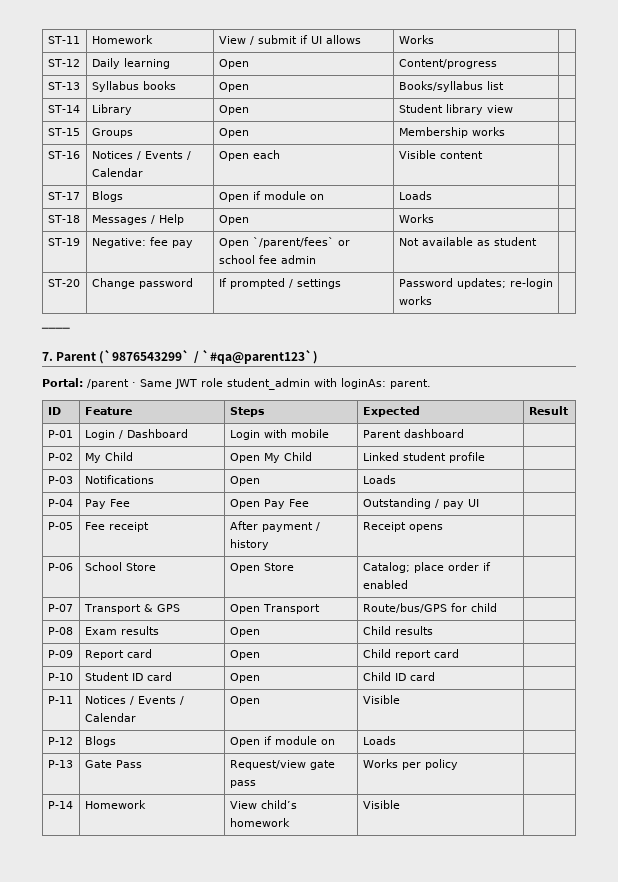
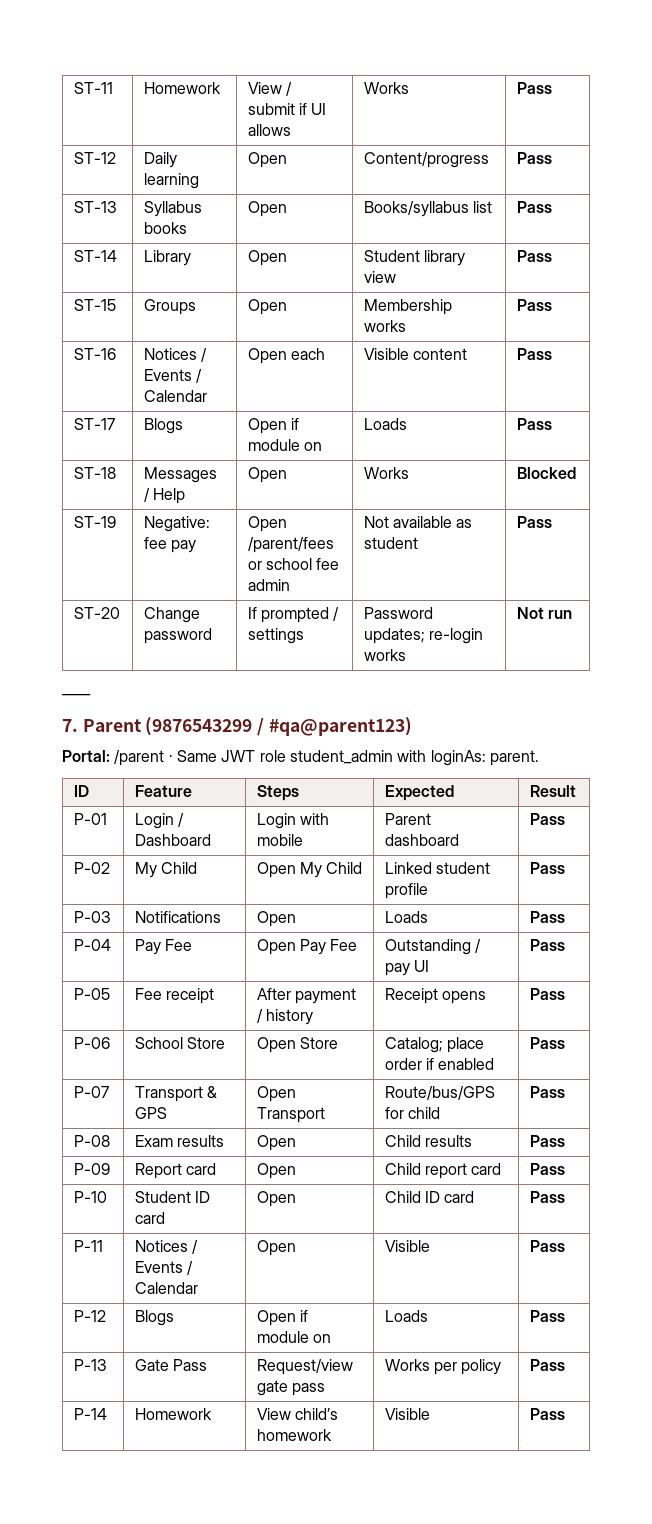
- ST-11 | Homework | View / submit if UI allows | Works |
+ ST-11 | Homework | View / submit if UI allows | Works | Pass
- ST-12 | Daily learning | Open | Content/progress |
+ ST-12 | Daily learning | Open | Content/progress | Pass
- ST-13 | Syllabus books | Open | Books/syllabus list |
+ ST-13 | Syllabus books | Open | Books/syllabus list | Pass
- ST-14 | Library | Open | Student library view |
+ ST-14 | Library | Open | Student library view | Pass
- ST-15 | Groups | Open | Membership works |
+ ST-15 | Groups | Open | Membership works | Pass
- ST-16 | Notices / Events / Calendar | Open each | Visible content |
+ ST-16 | Notices / Events / Calendar | Open each | Visible content | Pass
- ST-17 | Blogs | Open if module on | Loads |
+ ST-17 | Blogs | Open if module on | Loads | Pass
- ST-18 | Messages / Help | Open | Works |
+ ST-18 | Messages / Help | Open | Works | Blocked
- ST-19 | Negative: fee pay | Open `/parent/fees` or school fee admin | Not available as student |
+ ST-19 | Negative: fee pay | Open /parent/fees or school fee admin | Not available as student | Pass
- ST-20 | Change password | If prompted / settings | Password updates; re-login works |
- ────
+ ST-20 | Change password | If prompted / settings | Password updates; re-login works | Not run
+ ____
- 7. Parent (`9876543299` / `#qa@parent123`)
+ 7. Parent (9876543299 / #qa@parent123)
- P-01 | Login / Dashboard | Login with mobile | Parent dashboard |
+ P-01 | Login / Dashboard | Login with mobile | Parent dashboard | Pass
- P-02 | My Child | Open My Child | Linked student profile |
+ P-02 | My Child | Open My Child | Linked student profile | Pass
- P-03 | Notifications | Open | Loads |
+ P-03 | Notifications | Open | Loads | Pass
- P-04 | Pay Fee | Open Pay Fee | Outstanding / pay UI |
+ P-04 | Pay Fee | Open Pay Fee | Outstanding / pay UI | Pass
- P-05 | Fee receipt | After payment / history | Receipt opens |
+ P-05 | Fee receipt | After payment / history | Receipt opens | Pass
- P-06 | School Store | Open Store | Catalog; place order if enabled |
+ P-06 | School Store | Open Store | Catalog; place order if enabled | Pass
- P-07 | Transport & GPS | Open Transport | Route/bus/GPS for child |
+ P-07 | Transport & GPS | Open Transport | Route/bus/GPS for child | Pass
- P-08 | Exam results | Open | Child results |
+ P-08 | Exam results | Open | Child results | Pass
- P-09 | Report card | Open | Child report card |
+ P-09 | Report card | Open | Child report card | Pass
- P-10 | Student ID card | Open | Child ID card |
+ P-10 | Student ID card | Open | Child ID card | Pass
- P-11 | Notices / Events / Calendar | Open | Visible |
+ P-11 | Notices / Events / Calendar | Open | Visible | Pass
- P-12 | Blogs | Open if module on | Loads |
+ P-12 | Blogs | Open if module on | Loads | Pass
- P-13 | Gate Pass | Request/view gate pass | Works per policy |
+ P-13 | Gate Pass | Request/view gate pass | Works per policy | Pass
- P-14 | Homework | View child’s homework | Visible |
+ P-14 | Homework | View child’s homework | Visible | Pass

